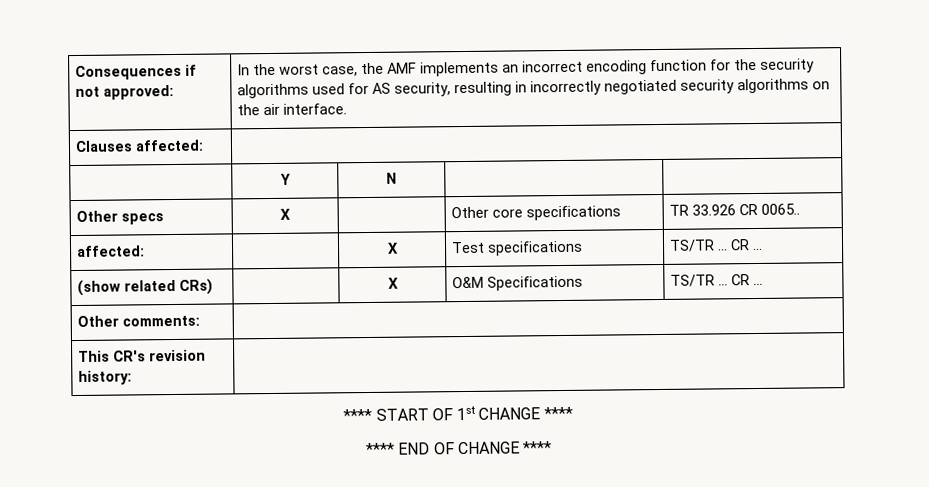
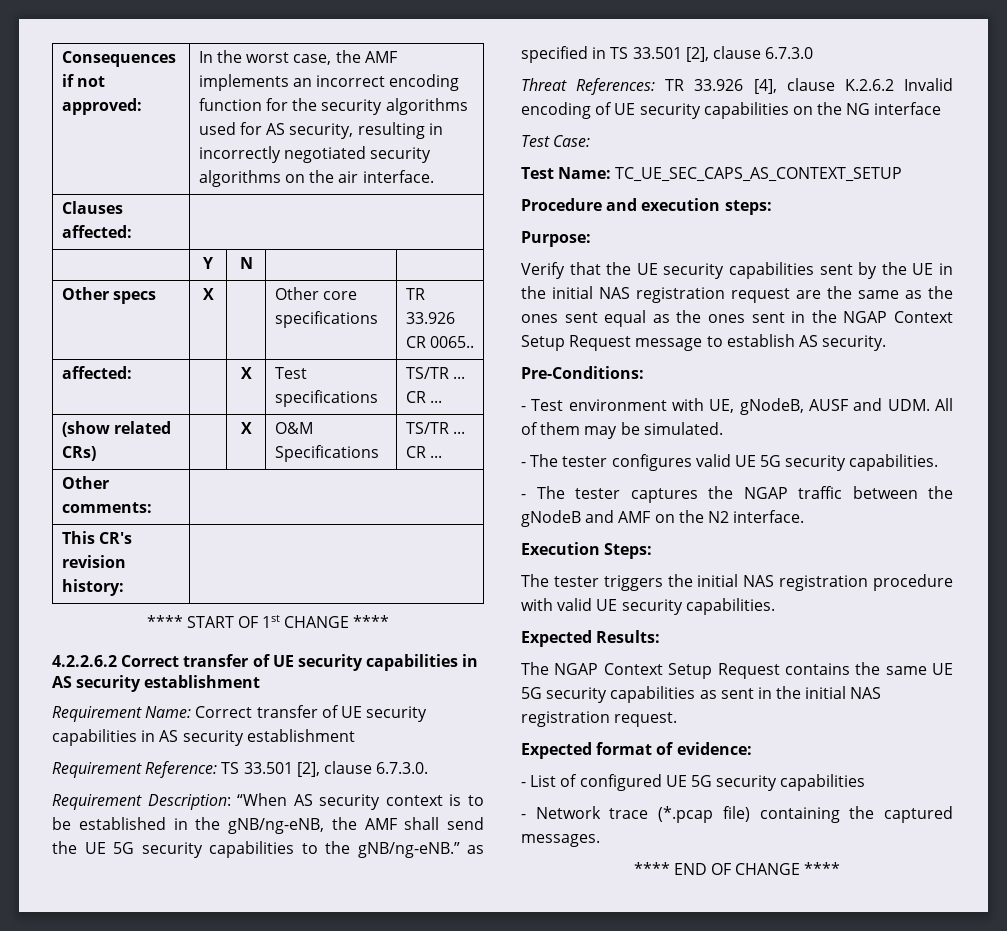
+ 4.2.2.6.2 Correct transfer of UE security capabilities in AS security establishment
+ Requirement Name: Correct transfer of UE security capabilities in AS security establishment
+ Requirement Reference: TS 33.501 [2], clause 6.7.3.0.
+ Requirement Description: “When AS security context is to be established in the gNB/ng-eNB, the AMF shall send the UE 5G security capabilities to the gNB/ng-eNB.” as specified in TS 33.501 [2], clause 6.7.3.0
+ Threat References: TR 33.926 [4], clause K.2.6.2 Invalid encoding of UE security capabilities on the NG interface
+ Test Case:
+ Test Name: TC_UE_SEC_CAPS_AS_CONTEXT_SETUP
+ Procedure and execution steps:
+ Purpose:
+ Verify that the UE security capabilities sent by the UE in the initial NAS registration request are the same as the ones sent equal as the ones sent in the NGAP Context Setup Request message to establish AS security.
+ Pre-Conditions:
+ - Test environment with UE, gNodeB, AUSF and UDM. All of them may be simulated.
+ - The tester configures valid UE 5G security capabilities.
+ - The tester captures the NGAP traffic between the gNodeB and AMF on the N2 interface.
+ Execution Steps:
+ The tester triggers the initial NAS registration procedure with valid UE security capabilities.
+ Expected Results:
+ The NGAP Context Setup Request contains the same UE 5G security capabilities as sent in the initial NAS registration request.
+ Expected format of evidence:
+ - List of configured UE 5G security capabilities
+ - Network trace (*.pcap file) containing the captured messages.

